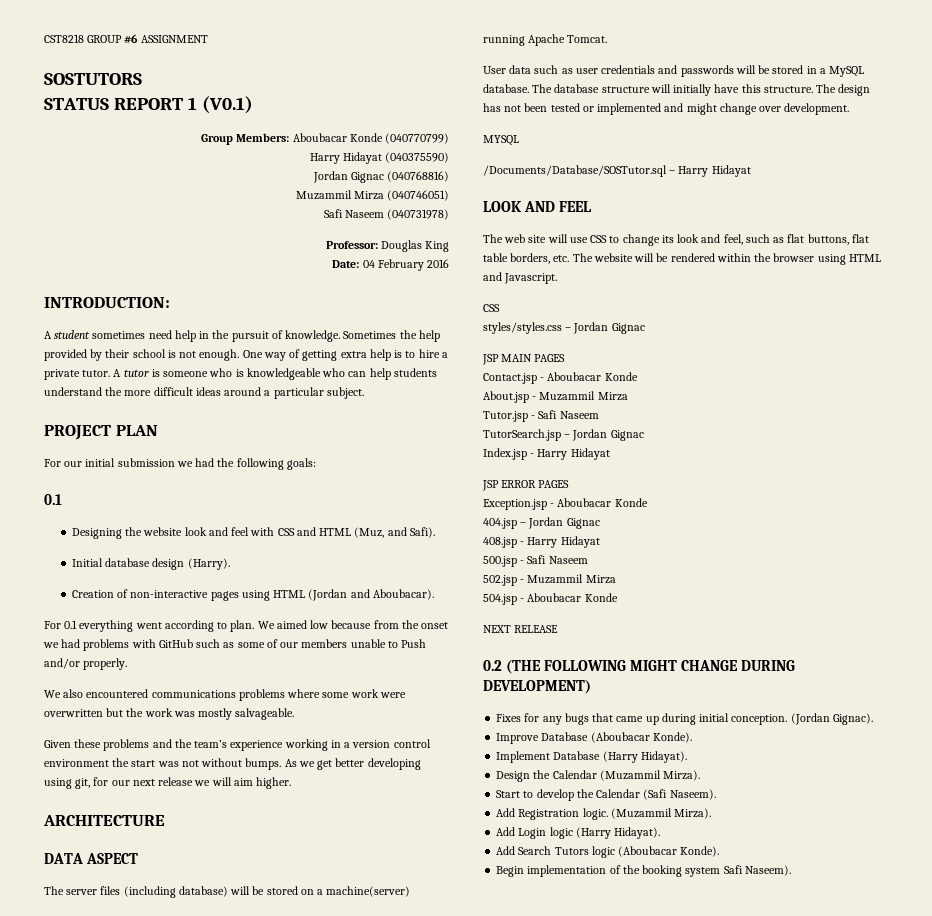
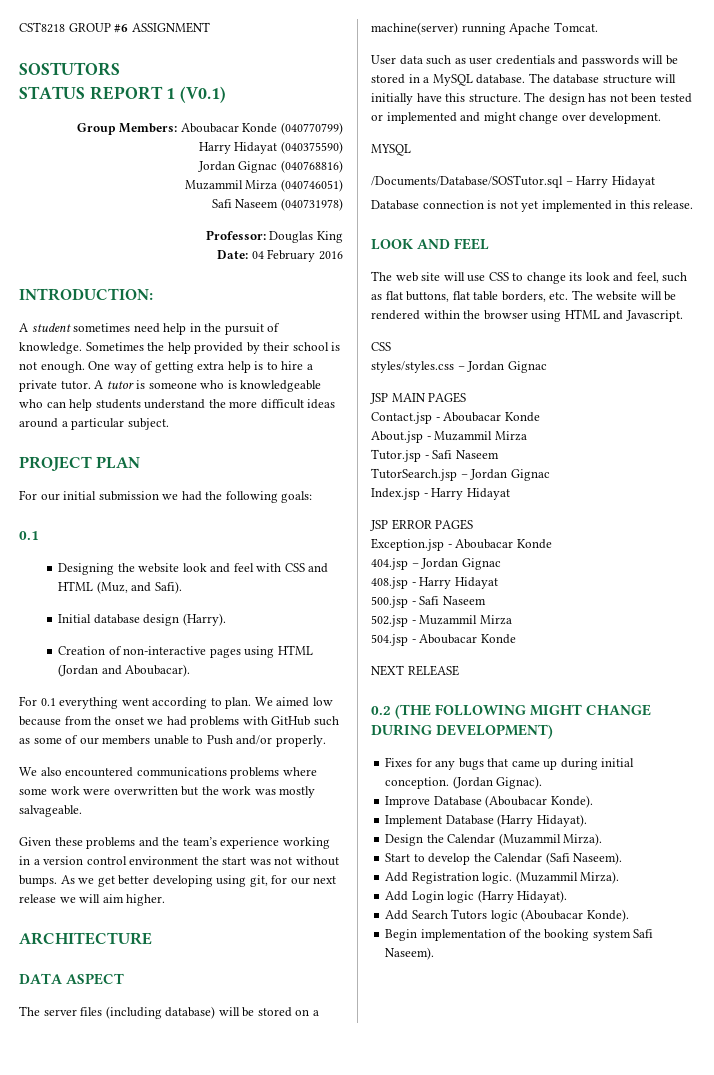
+ Database connection is not yet implemented in this release.

